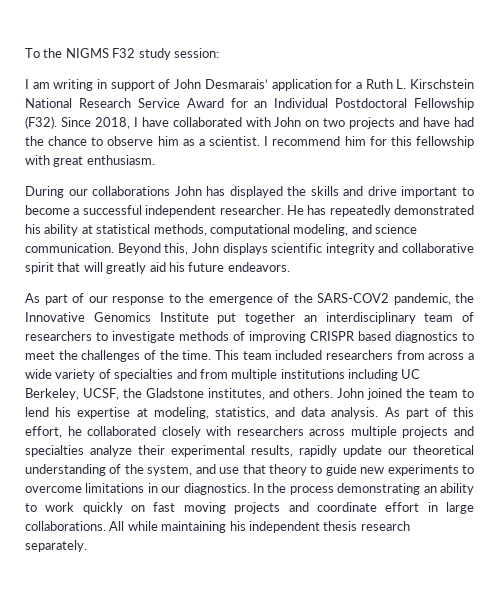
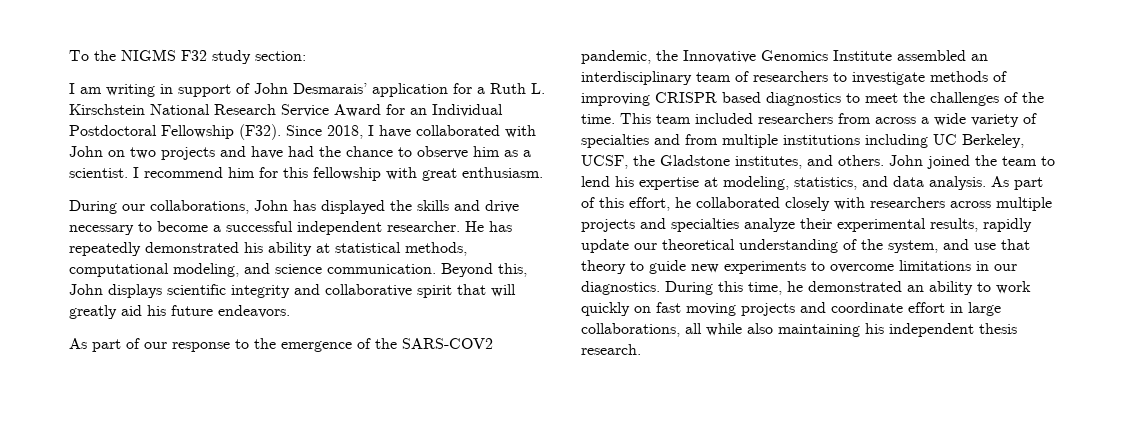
- To the NIGMS F32 study session:
+ To the NIGMS F32 study section:
- During our collaborations John has displayed the skills and drive important to become a successful independent researcher.
+ During our collaborations, John has displayed the skills and drive necessary to become a successful independent researcher.
- As part of our response to the emergence of the SARS-COV2 pandemic, the Innovative Genomics Institute put together an interdisciplinary team of researchers to investigate methods of improving CRISPR based diagnostics to meet the challenges of the time.
+ As part of our response to the emergence of the SARS-COV2 pandemic, the Innovative Genomics Institute assembled an interdisciplinary team of researchers to investigate methods of improving CRISPR based diagnostics to meet the challenges of the time.
- In the process demonstrating an ability to work quickly on fast moving projects and coordinate effort in large collaborations. All while maintaining his independent thesis research separately.
+ During this time, he demonstrated an ability to work quickly on fast moving projects and coordinate effort in large collaborations, all while also maintaining his independent thesis research.

